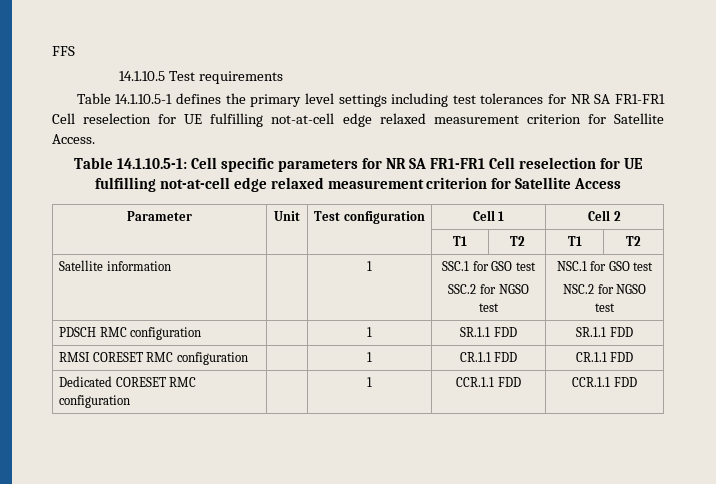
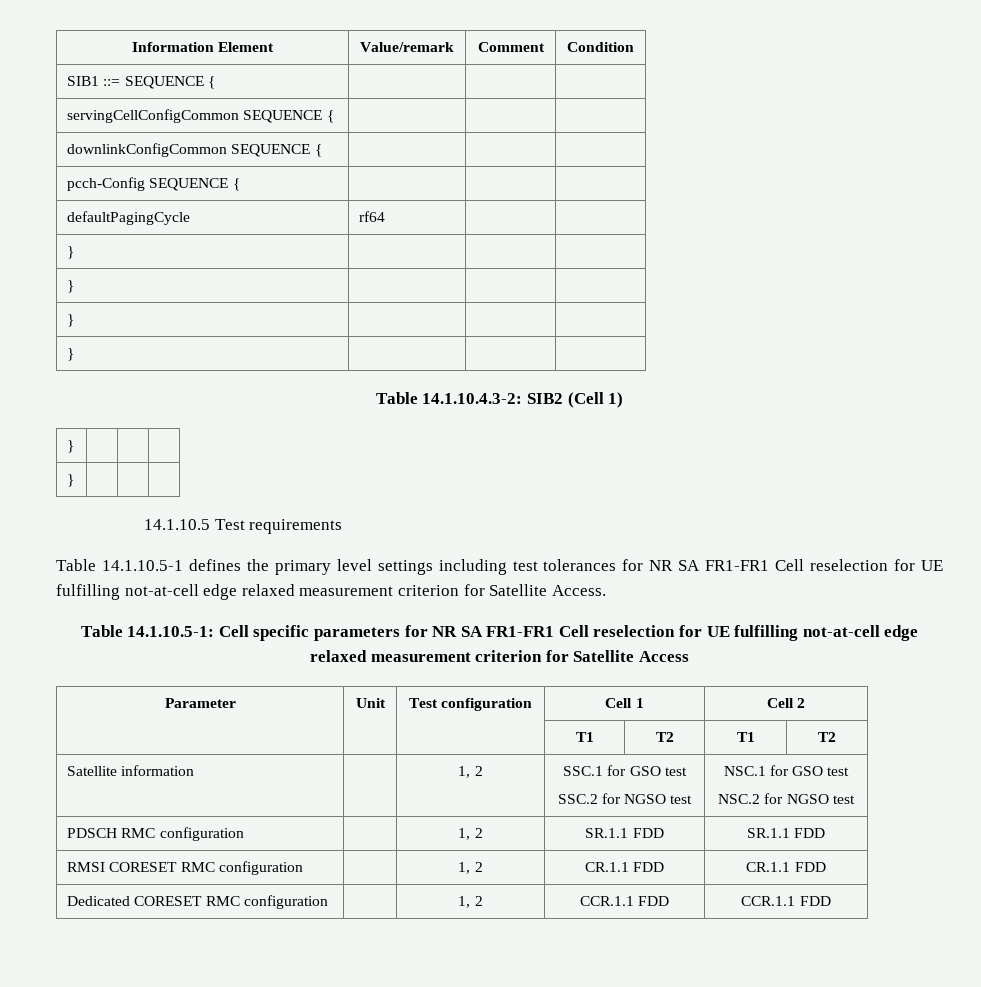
- FFS
+ Information Element | Value/remark | Comment | Condition
+ SIB1 ::= SEQUENCE { | | |
+ servingCellConfigCommon SEQUENCE { | | |
+ downlinkConfigCommon SEQUENCE { | | |
+ pcch-Config SEQUENCE { | | |
+ defaultPagingCycle | rf64 | |
+ } | | |
+ } | | |
+ } | | |
+ } | | |
+ Table 14.1.10.4.3-2: SIB2 (Cell 1)
+ } | | |
+ } | | |
- Satellite information | | 1 | SSC.1 for GSO test
+ Satellite information | | 1, 2 | SSC.1 for GSO test
- PDSCH RMC configuration | | 1 | SR.1.1 FDD | SR.1.1 FDD
+ PDSCH RMC configuration | | 1, 2 | SR.1.1 FDD | SR.1.1 FDD
- RMSI CORESET RMC configuration | | 1 | CR.1.1 FDD | CR.1.1 FDD
+ RMSI CORESET RMC configuration | | 1, 2 | CR.1.1 FDD | CR.1.1 FDD
- Dedicated CORESET RMC configuration | | 1 | CCR.1.1 FDD | CCR.1.1 FDD
+ Dedicated CORESET RMC configuration | | 1, 2 | CCR.1.1 FDD | CCR.1.1 FDD

